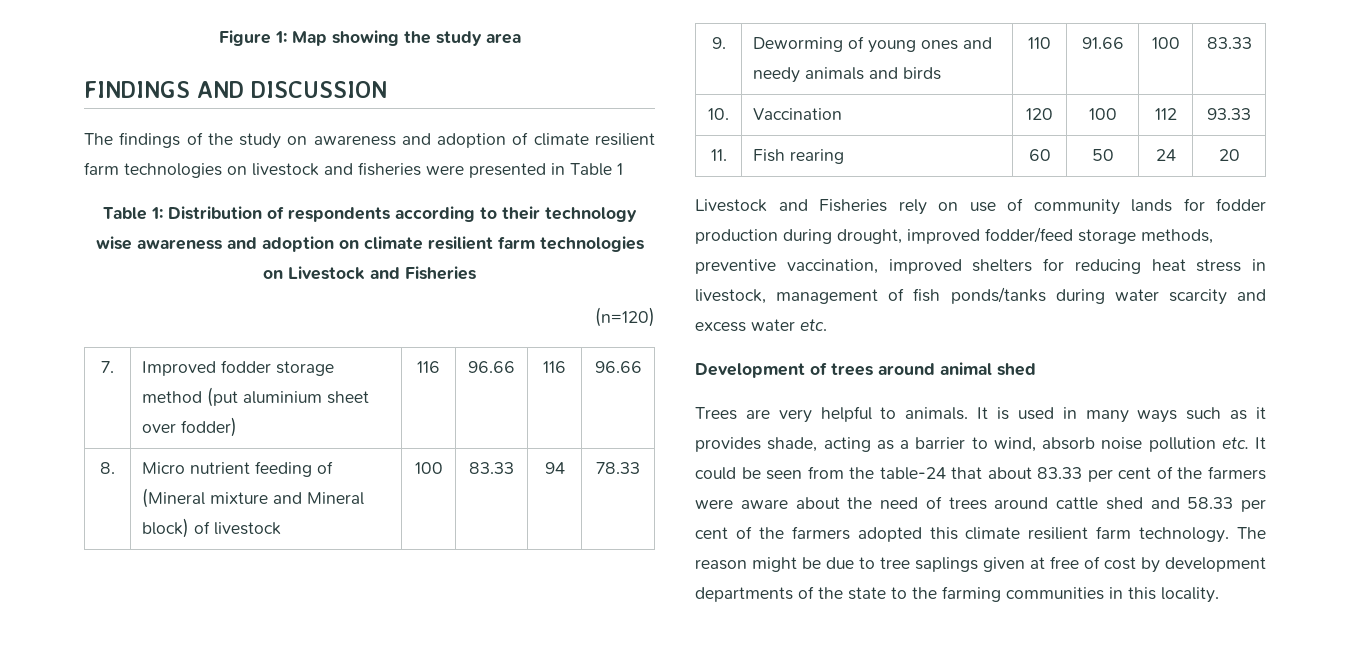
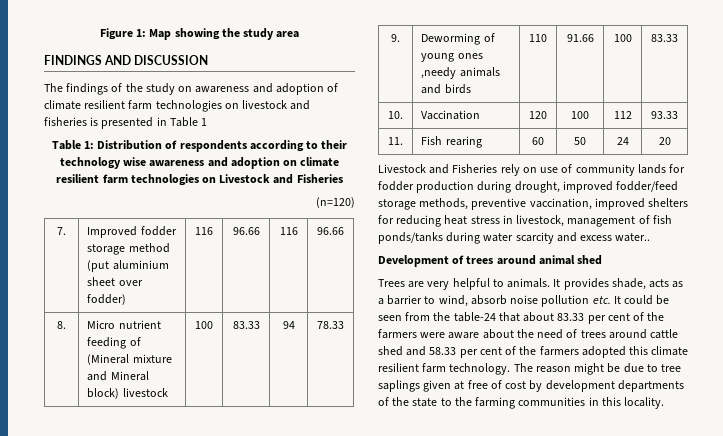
- The findings of the study on awareness and adoption of climate resilient farm technologies on livestock and fisheries were presented in Table 1
+ The findings of the study on awareness and adoption of climate resilient farm technologies on livestock and fisheries is presented in Table 1
- 8. | Micro nutrient feeding of (Mineral mixture and Mineral block) of livestock | 100 | 83.33 | 94 | 78.33
+ 8. | Micro nutrient feeding of (Mineral mixture and Mineral block) livestock | 100 | 83.33 | 94 | 78.33
- 9. | Deworming of young ones and needy animals and birds | 110 | 91.66 | 100 | 83.33
+ 9. | Deworming of young ones ,needy animals and birds | 110 | 91.66 | 100 | 83.33
- Livestock and Fisheries rely on use of community lands for fodder production during drought, improved fodder/feed storage methods, preventive vaccination, improved shelters for reducing heat stress in livestock, management of fish ponds/tanks during water scarcity and excess water etc.
+ Livestock and Fisheries rely on use of community lands for fodder production during drought, improved fodder/feed storage methods, preventive vaccination, improved shelters for reducing heat stress in livestock, management of fish ponds/tanks during water scarcity and excess water..
- It is used in many ways such as it provides shade, acting as a barrier to wind, absorb noise pollution etc. It could be seen from the table-24 that about 83.33 per cent of the farmers were aware about the need of trees around cattle shed and 58.33 per cent of the farmers adopted this climate resilient farm technology.
+ It provides shade, acts as a barrier to wind, absorb noise pollution etc. It could be seen from the table-24 that about 83.33 per cent of the farmers were aware about the need of trees around cattle shed and 58.33 per cent of the farmers adopted this climate resilient farm technology.

